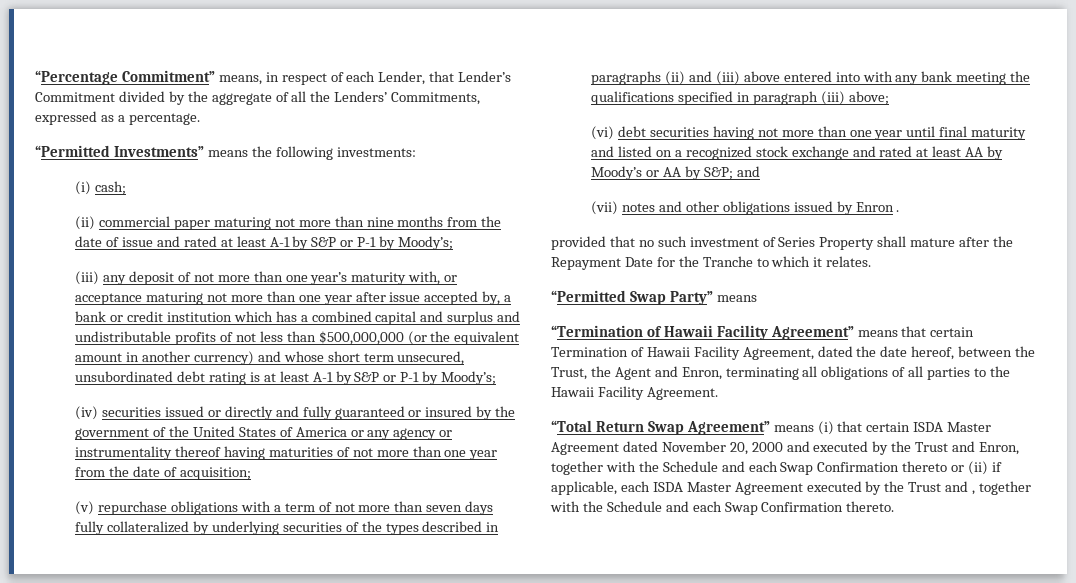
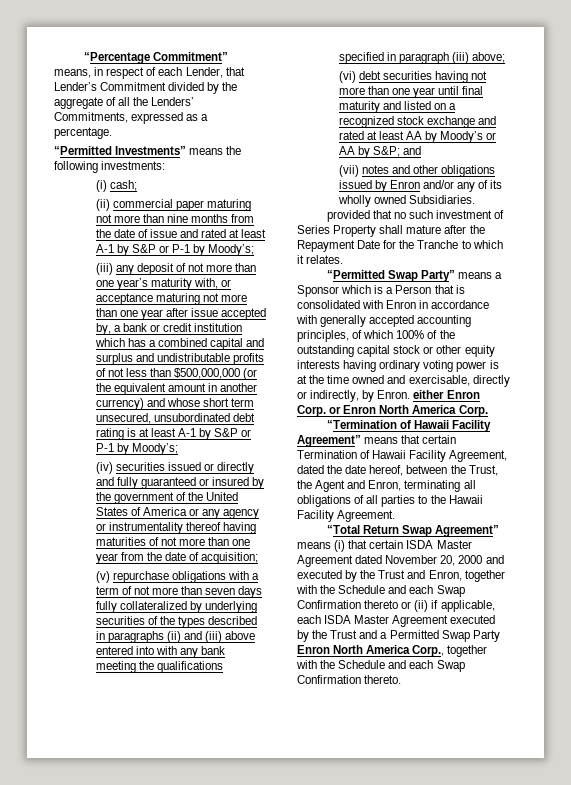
- (vii) notes and other obligations issued by Enron .
+ (vii) notes and other obligations issued by Enron and/or any of its wholly owned Subsidiaries.
- “Permitted Swap Party” means
+ “Permitted Swap Party” means a Sponsor which is a Person that is consolidated with Enron in accordance with generally accepted accounting principles, of which 100% of the outstanding capital stock or other equity interests having ordinary voting power is at the time owned and exercisable, directly or indirectly, by Enron. either Enron Corp. or Enron North America Corp.
- “Total Return Swap Agreement” means (i) that certain ISDA Master Agreement dated November 20, 2000 and executed by the Trust and Enron, together with the Schedule and each Swap Confirmation thereto or (ii) if applicable, each ISDA Master Agreement executed by the Trust and , together with the Schedule and each Swap Confirmation thereto.
+ “Total Return Swap Agreement” means (i) that certain ISDA Master Agreement dated November 20, 2000 and executed by the Trust and Enron, together with the Schedule and each Swap Confirmation thereto or (ii) if applicable, each ISDA Master Agreement executed by the Trust and a Permitted Swap Party Enron North America Corp., together with the Schedule and each Swap Confirmation thereto.

